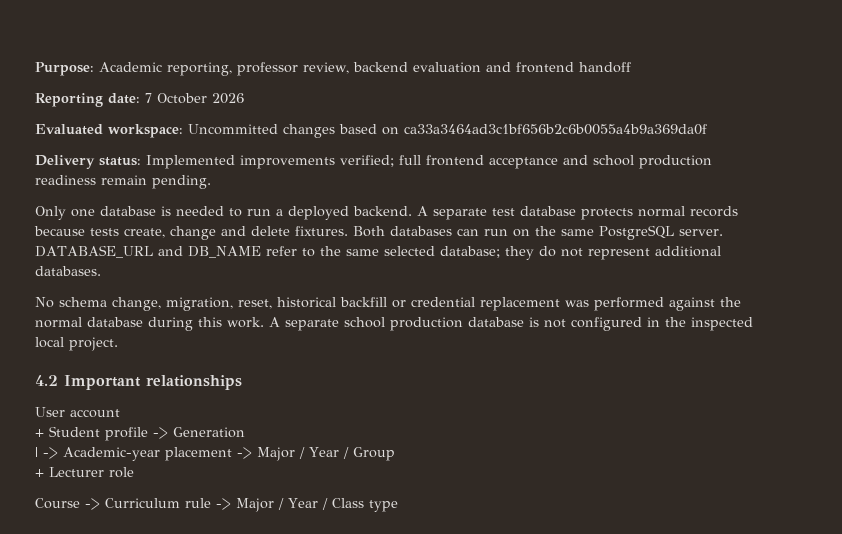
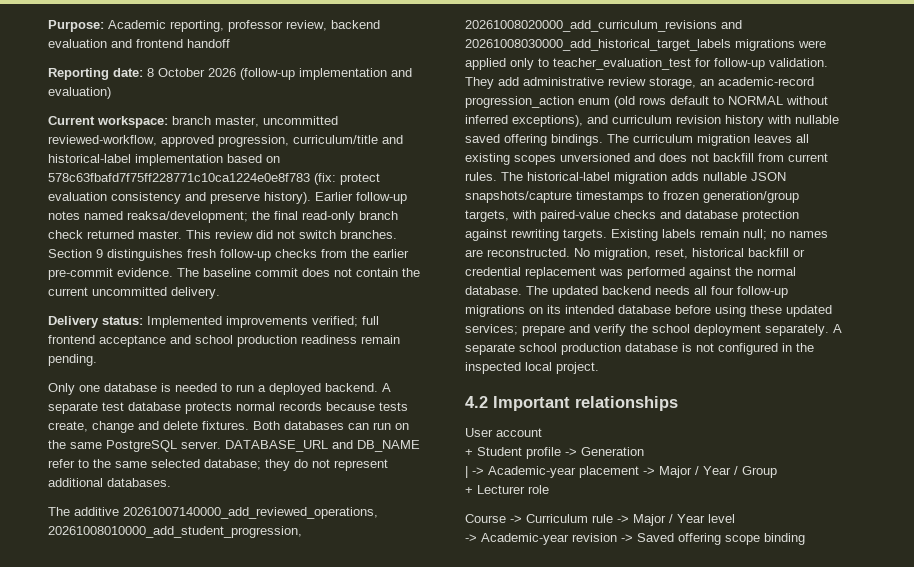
- Reporting date: 7 October 2026
- Evaluated workspace: Uncommitted changes based on ca33a3464ad3c1bf656b2c6b0055a4b9a369da0f
+ Reporting date: 8 October 2026 (follow-up implementation and evaluation)
+ Current workspace: branch master, uncommitted reviewed-workflow, approved progression, curriculum/title and historical-label implementation based on 578c63fbafd7f75ff228771c10ca1224e0e8f783 (fix: protect evaluation consistency and preserve history). Earlier follow-up notes named reaksa/development; the final read-only branch check returned master. This review did not switch branches. Section 9 distinguishes fresh follow-up checks from the earlier pre-commit evidence. The baseline commit does not contain the current uncommitted delivery.
- No schema change, migration, reset, historical backfill or credential replacement was performed against the normal database during this work.
+ The additive 20261007140000_add_reviewed_operations, 20261008010000_add_student_progression, 20261008020000_add_curriculum_revisions and 20261008030000_add_historical_target_labels migrations were applied only to teacher_evaluation_test for follow-up validation. They add administrative review storage, an academic-record progression_action enum (old rows default to NORMAL without inferred exceptions), and curriculum revision history with nullable saved offering bindings. The curriculum migration leaves all existing scopes unversioned and does not backfill from current rules. The historical-label migration adds nullable JSON snapshots/capture timestamps to frozen generation/group targets, with paired-value checks and database protection against rewriting targets. Existing labels remain null; no names are reconstructed. No migration, reset, historical backfill or credential replacement was performed against the normal database. The updated backend needs all four follow-up migrations on its intended database before using these updated services; prepare and verify the school deployment separately.
- Course -> Curriculum rule -> Major / Year / Class type
+ Course -> Curriculum rule -> Major / Year level
+ -> Academic-year revision -> Saved offering scope binding

